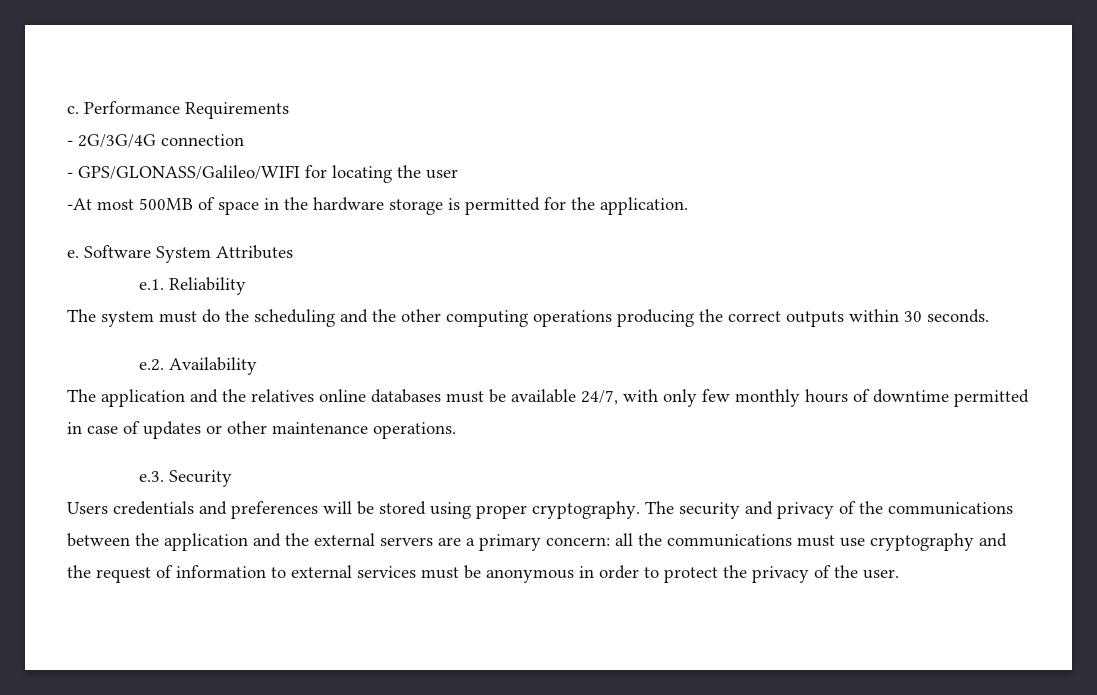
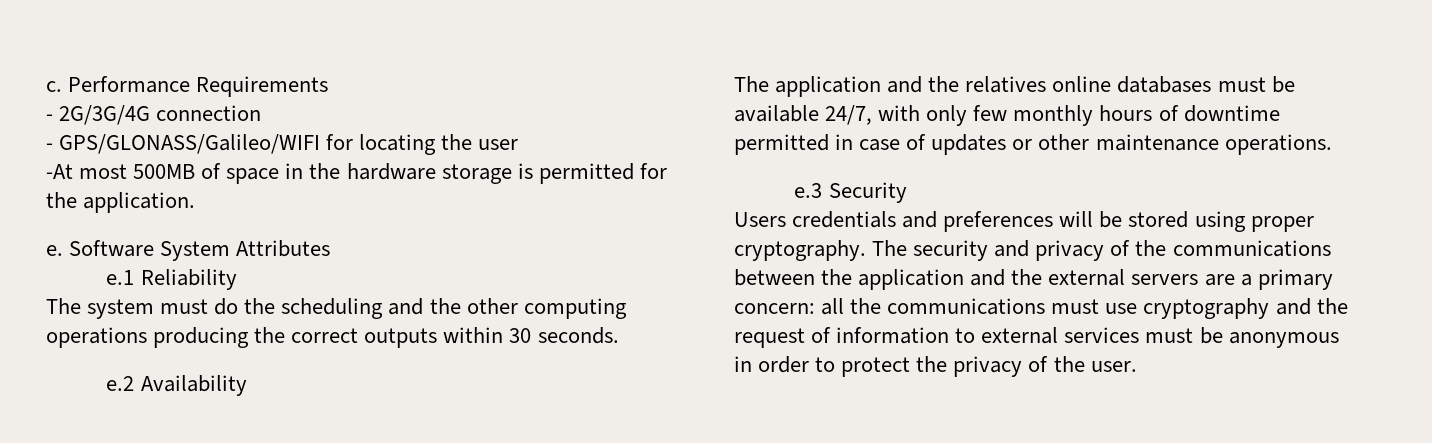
- e.1. Reliability
+ e.1 Reliability
- e.2. Availability
+ e.2 Availability
- e.3. Security
+ e.3 Security

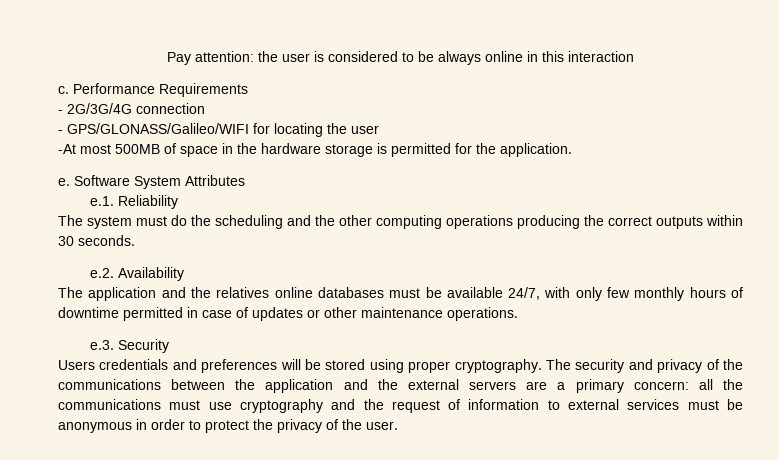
+ Pay attention: the user is considered to be always online in this interaction
- e.1 Reliability
+ e.1. Reliability
- e.2 Availability
+ e.2. Availability
- e.3 Security
+ e.3. Security

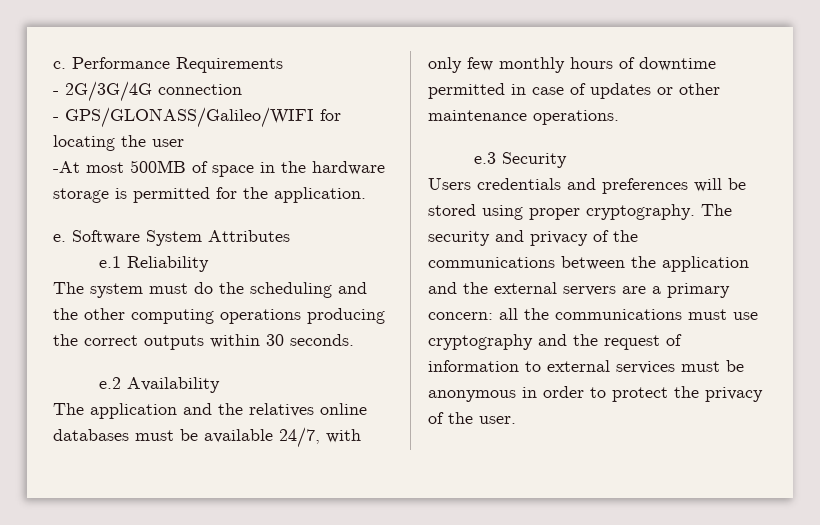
- Pay attention: the user is considered to be always online in this interaction
- e.1. Reliability
+ e.1 Reliability
- e.2. Availability
+ e.2 Availability
- e.3. Security
+ e.3 Security

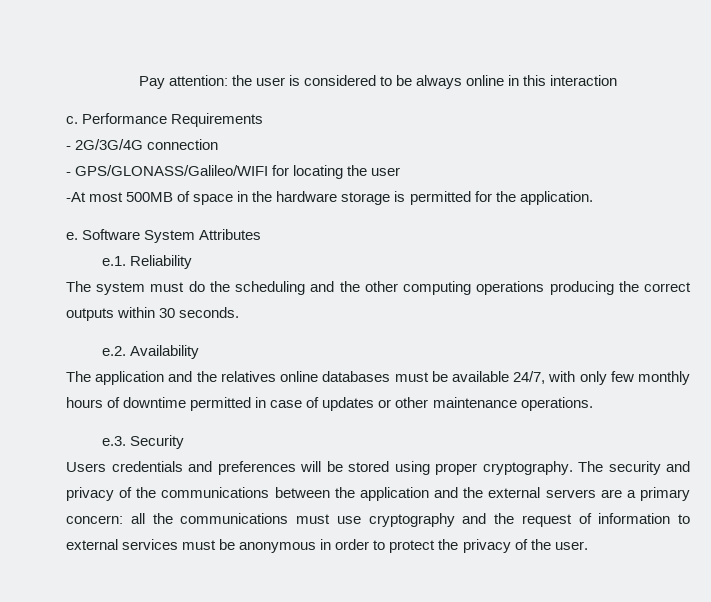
+ Pay attention: the user is considered to be always online in this interaction
- e.1 Reliability
+ e.1. Reliability
- e.2 Availability
+ e.2. Availability
- e.3 Security
+ e.3. Security

